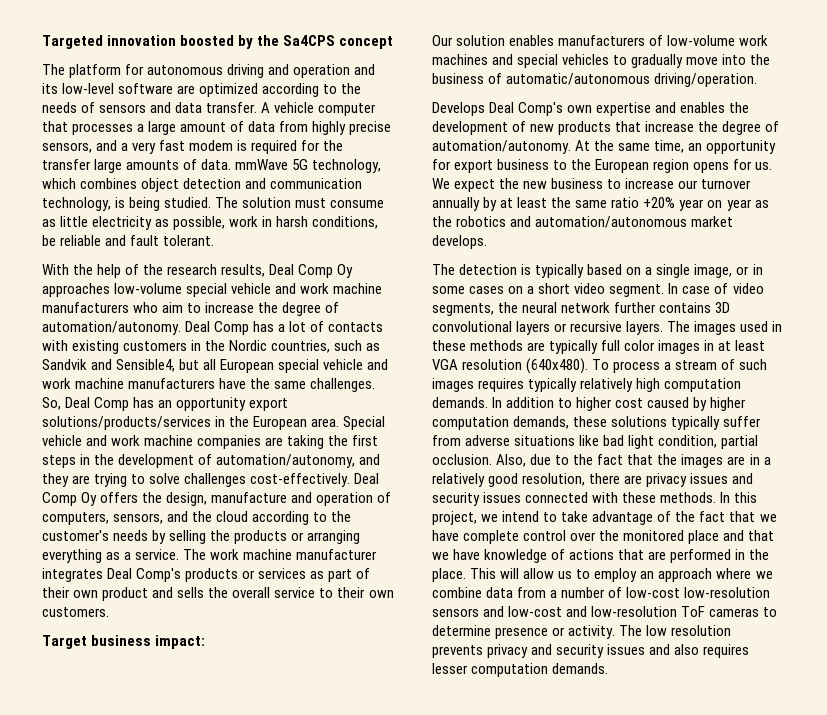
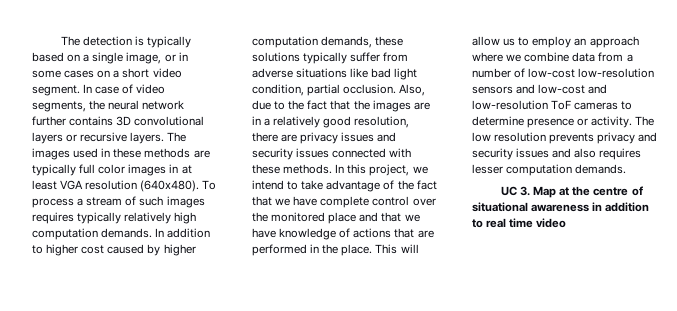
- Targeted innovation boosted by the Sa4CPS concept
- The platform for autonomous driving and operation and its low-level software are optimized according to the needs of sensors and data transfer. A vehicle computer that processes a large amount of data from highly precise sensors, and a very fast modem is required for the transfer large amounts of data. mmWave 5G technology, which combines object detection and communication technology, is being studied. The solution must consume as little electricity as possible, work in harsh conditions, be reliable and fault tolerant.
- With the help of the research results, Deal Comp Oy approaches low-volume special vehicle and work machine manufacturers who aim to increase the degree of automation/autonomy. Deal Comp has a lot of contacts with existing customers in the Nordic countries, such as Sandvik and Sensible4, but all European special vehicle and work machine manufacturers have the same challenges. So, Deal Comp has an opportunity export solutions/products/services in the European area. Special vehicle and work machine companies are taking the first steps in the development of automation/autonomy, and they are trying to solve challenges cost-effectively. Deal Comp Oy offers the design, manufacture and operation of computers, sensors, and the cloud according to the customer's needs by selling the products or arranging everything as a service. The work machine manufacturer integrates Deal Comp's products or services as part of their own product and sells the overall service to their own customers.
- Target business impact:
- Our solution enables manufacturers of low-volume work machines and special vehicles to gradually move into the business of automatic/autonomous driving/operation.
- Develops Deal Comp's own expertise and enables the development of new products that increase the degree of automation/autonomy. At the same time, an opportunity for export business to the European region opens for us. We expect the new business to increase our turnover annually by at least the same ratio +20% year on year as the robotics and automation/autonomous market develops.
+ UC 3. Map at the centre of situational awareness in addition to real time video

